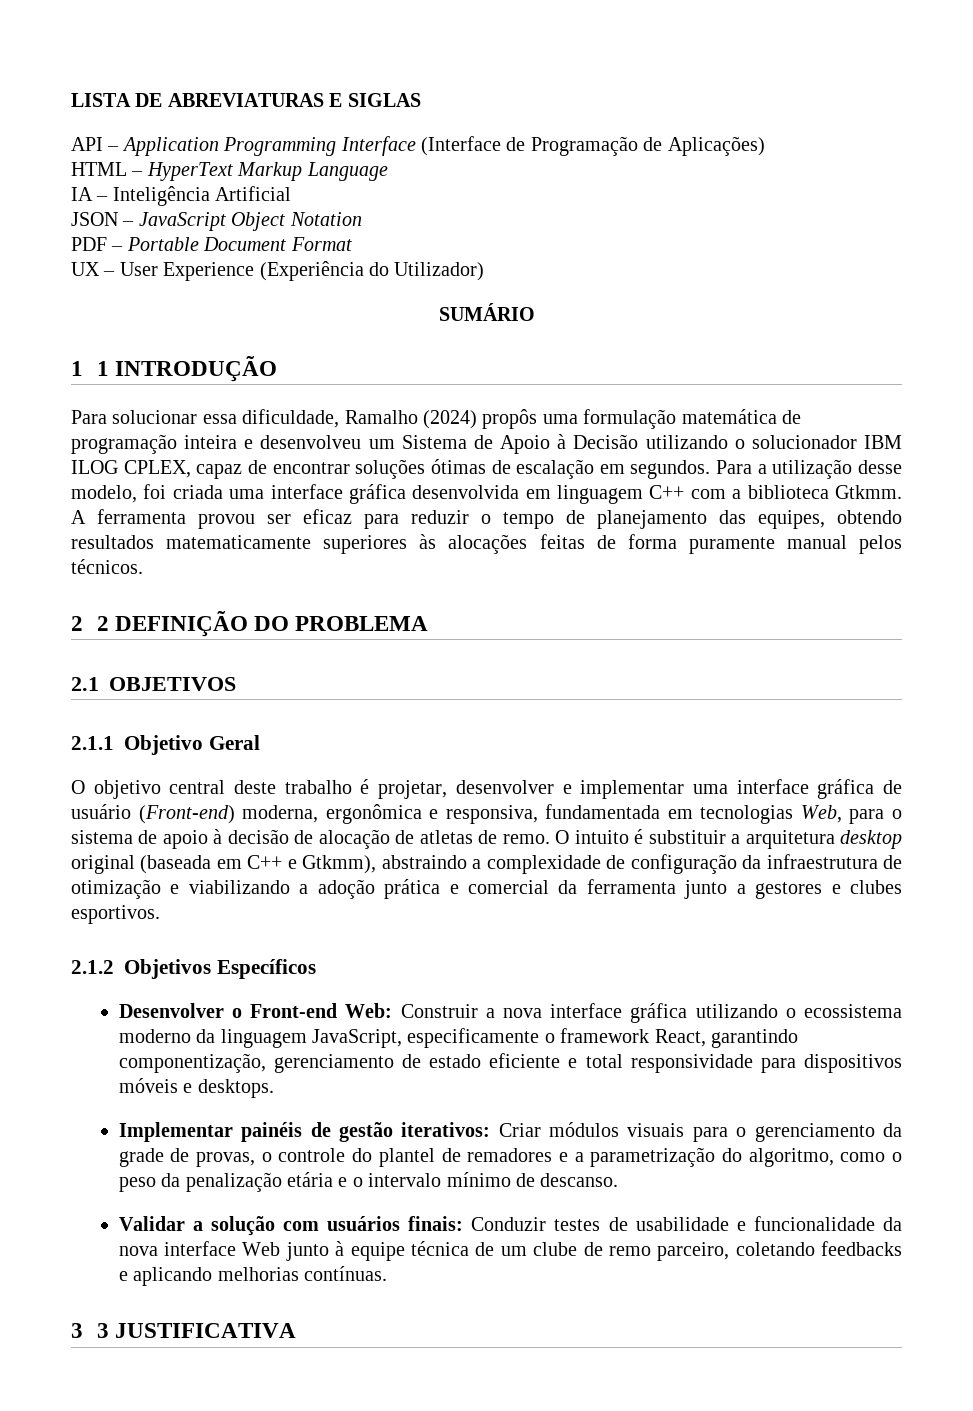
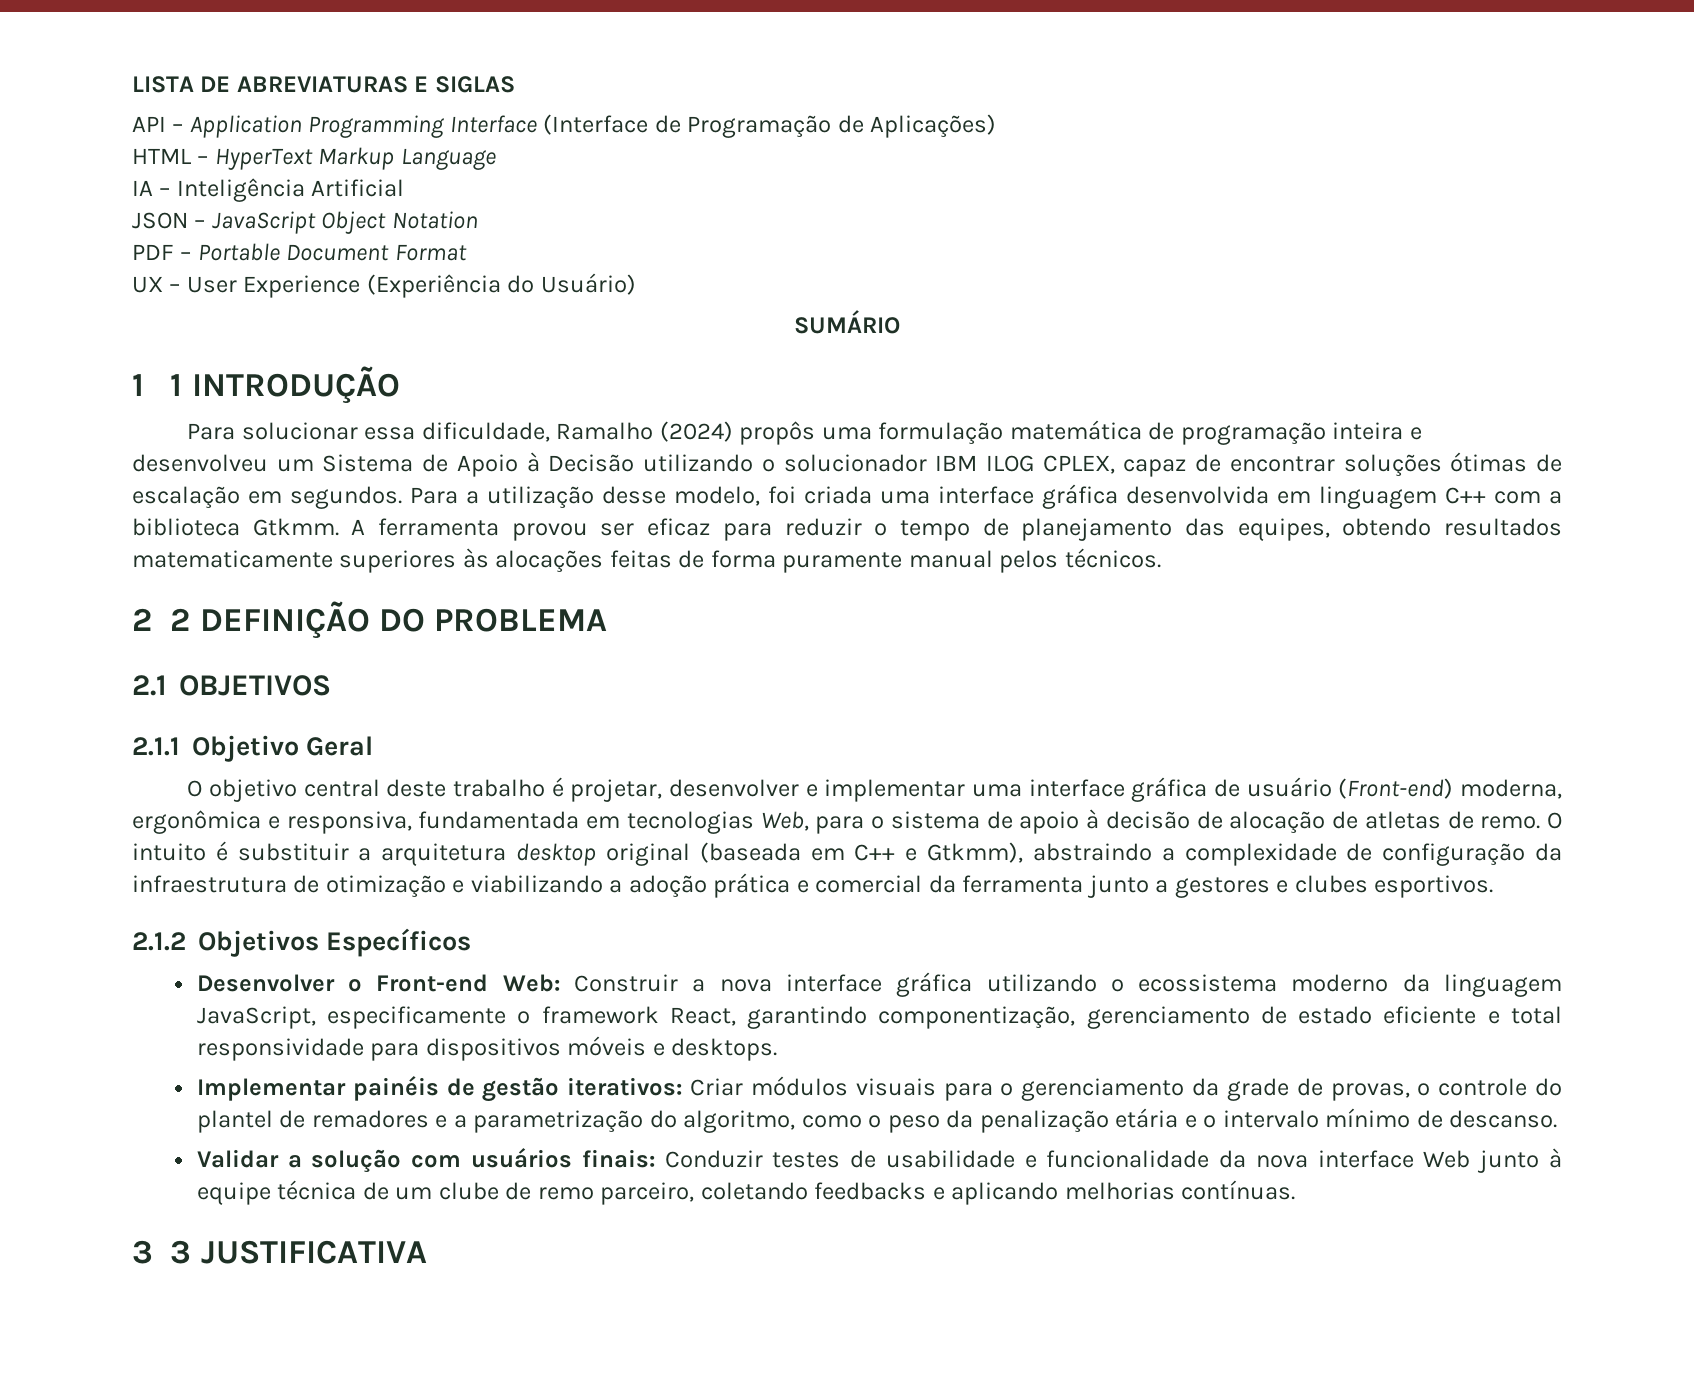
- UX – User Experience (Experiência do Utilizador)
+ UX – User Experience (Experiência do Usuário)

